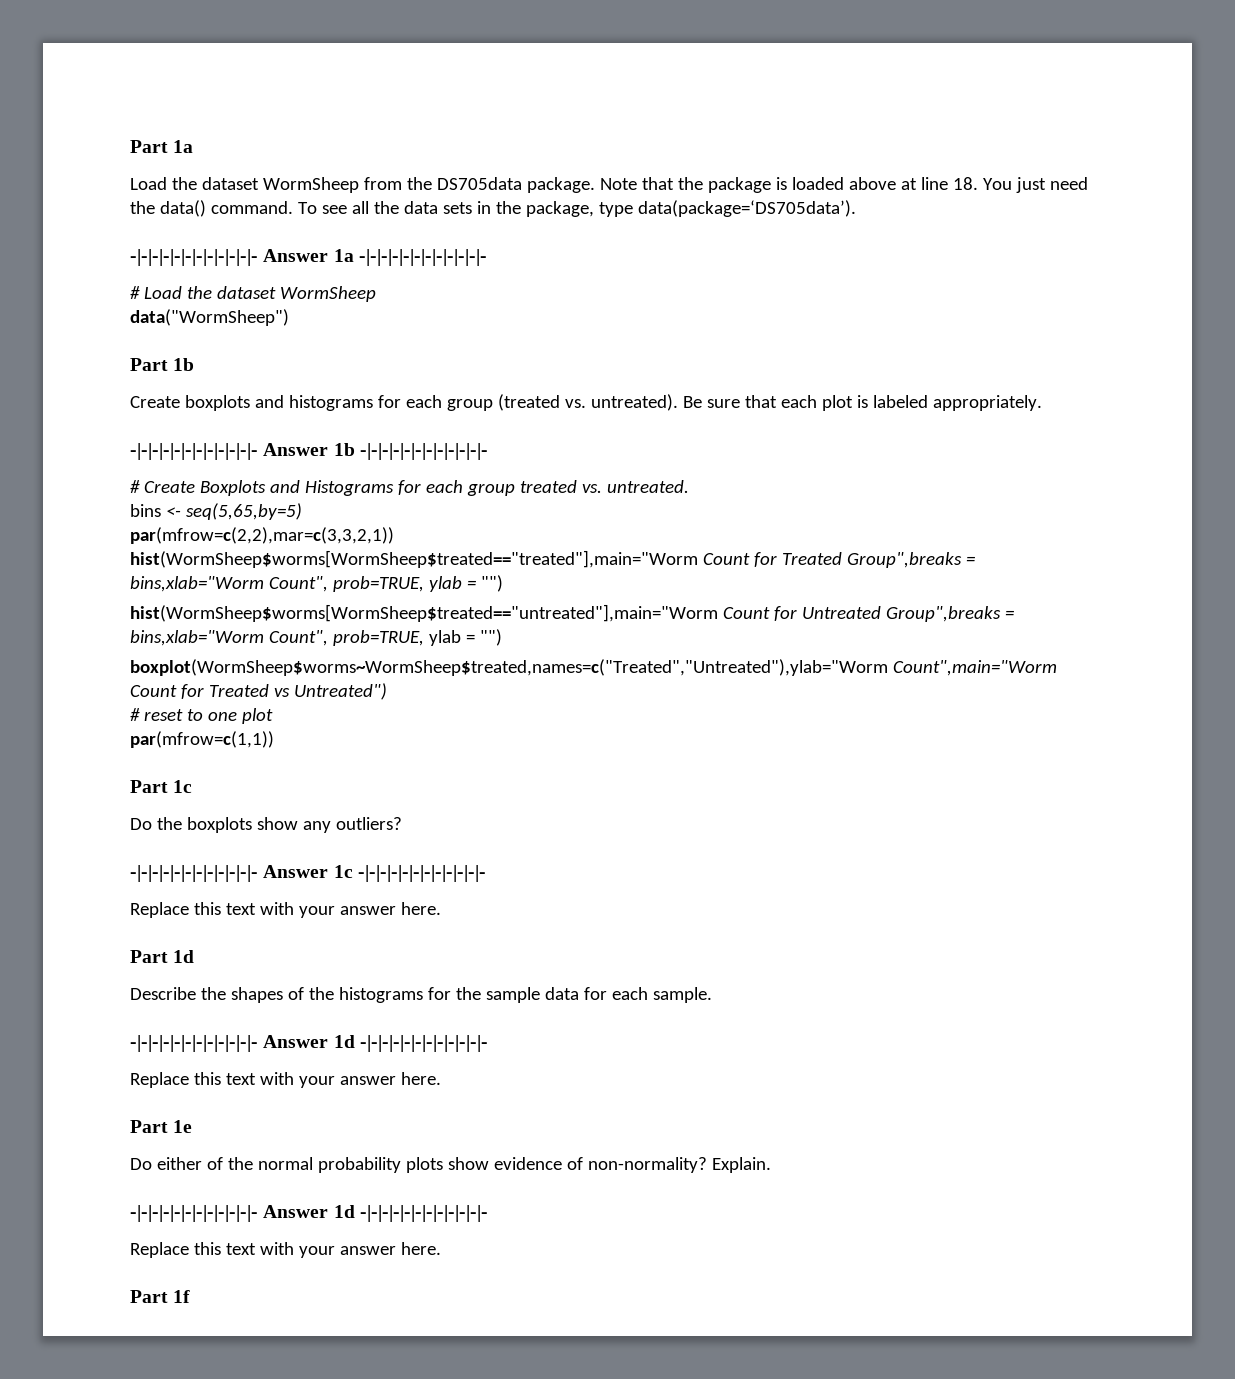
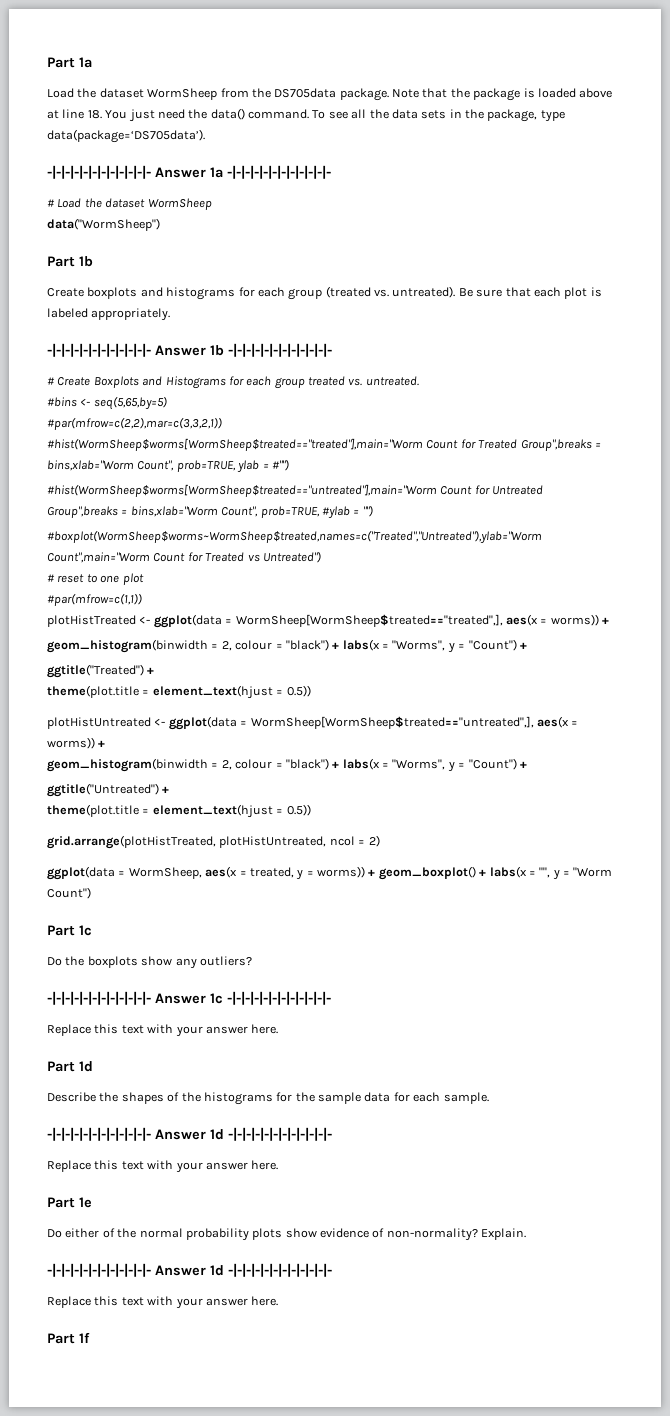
- bins <- seq(5,65,by=5)
+ #bins <- seq(5,65,by=5)
- par(mfrow=c(2,2),mar=c(3,3,2,1))
- hist(WormSheep$worms[WormSheep$treated=="treated"],main="Worm Count for Treated Group",breaks = bins,xlab="Worm Count", prob=TRUE, ylab = "")
- hist(WormSheep$worms[WormSheep$treated=="untreated"],main="Worm Count for Untreated Group",breaks = bins,xlab="Worm Count", prob=TRUE, ylab = "")
- boxplot(WormSheep$worms~WormSheep$treated,names=c("Treated","Untreated"),ylab="Worm Count",main="Worm Count for Treated vs Untreated")
+ #par(mfrow=c(2,2),mar=c(3,3,2,1))
+ #hist(WormSheep$worms[WormSheep$treated=="treated"],main="Worm Count for Treated Group",breaks = bins,xlab="Worm Count", prob=TRUE, ylab = #"")
+ #hist(WormSheep$worms[WormSheep$treated=="untreated"],main="Worm Count for Untreated Group",breaks = bins,xlab="Worm Count", prob=TRUE, #ylab = "")
+ #boxplot(WormSheep$worms~WormSheep$treated,names=c("Treated","Untreated"),ylab="Worm Count",main="Worm Count for Treated vs Untreated")
- par(mfrow=c(1,1))
+ #par(mfrow=c(1,1))
+ plotHistTreated <- ggplot(data = WormSheep[WormSheep$treated=="treated",], aes(x = worms)) +
+ geom_histogram(binwidth = 2, colour = "black") + labs(x = "Worms", y = "Count") +
+ ggtitle("Treated") +
+ theme(plot.title = element_text(hjust = 0.5))
+ plotHistUntreated <- ggplot(data = WormSheep[WormSheep$treated=="untreated",], aes(x = worms)) +
+ geom_histogram(binwidth = 2, colour = "black") + labs(x = "Worms", y = "Count") +
+ ggtitle("Untreated") +
+ theme(plot.title = element_text(hjust = 0.5))
+ grid.arrange(plotHistTreated, plotHistUntreated, ncol = 2)
+ ggplot(data = WormSheep, aes(x = treated, y = worms)) + geom_boxplot() + labs(x = "", y = "Worm Count")

